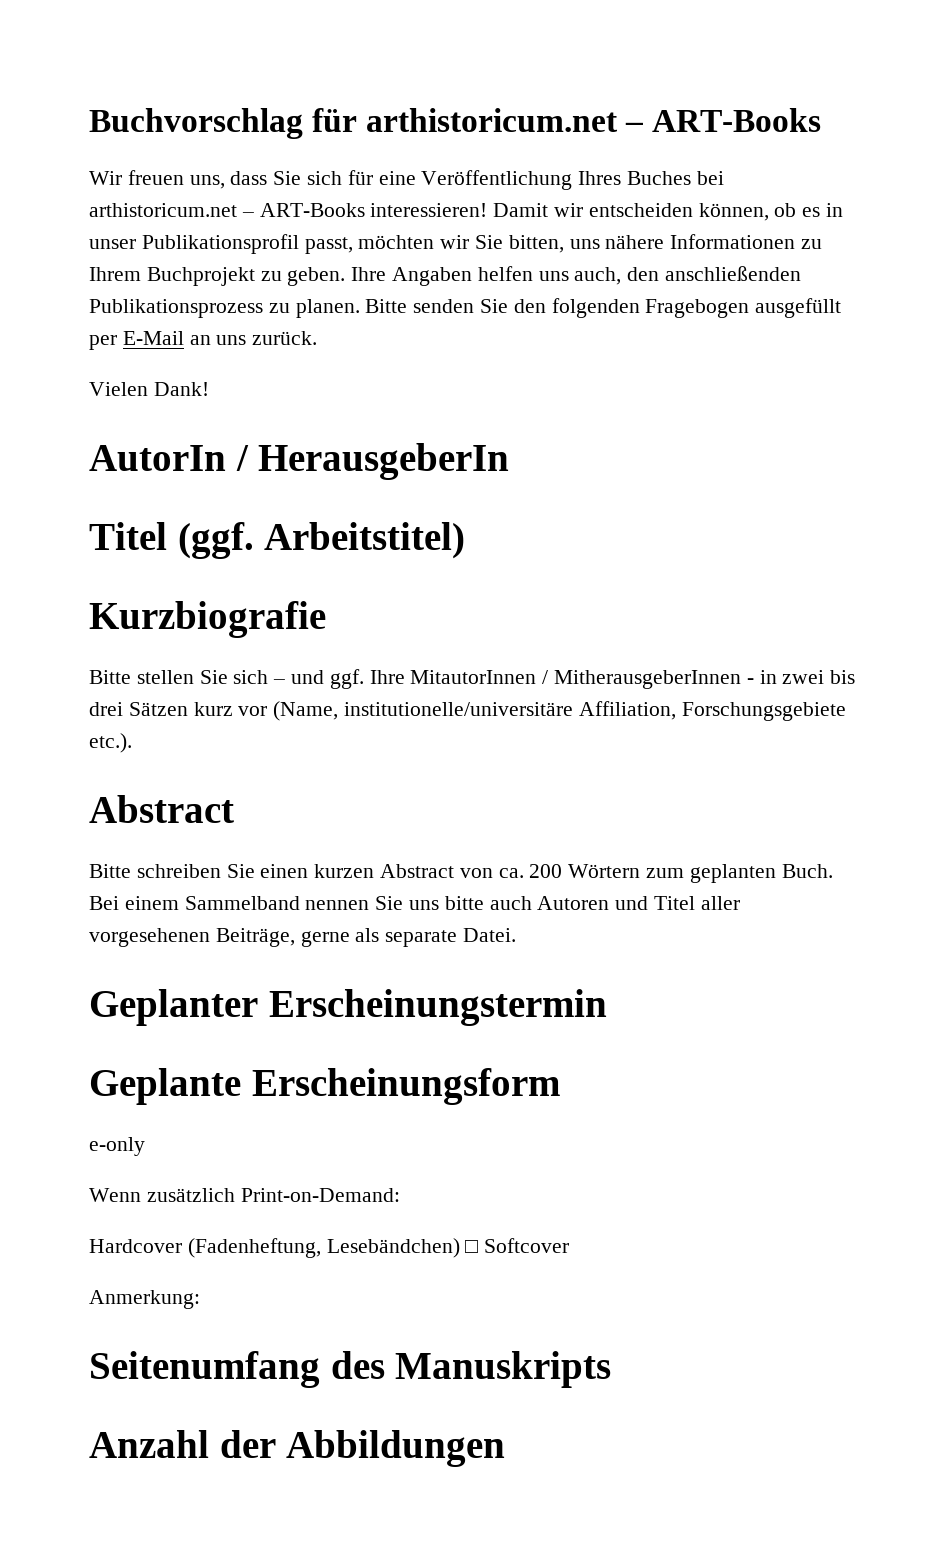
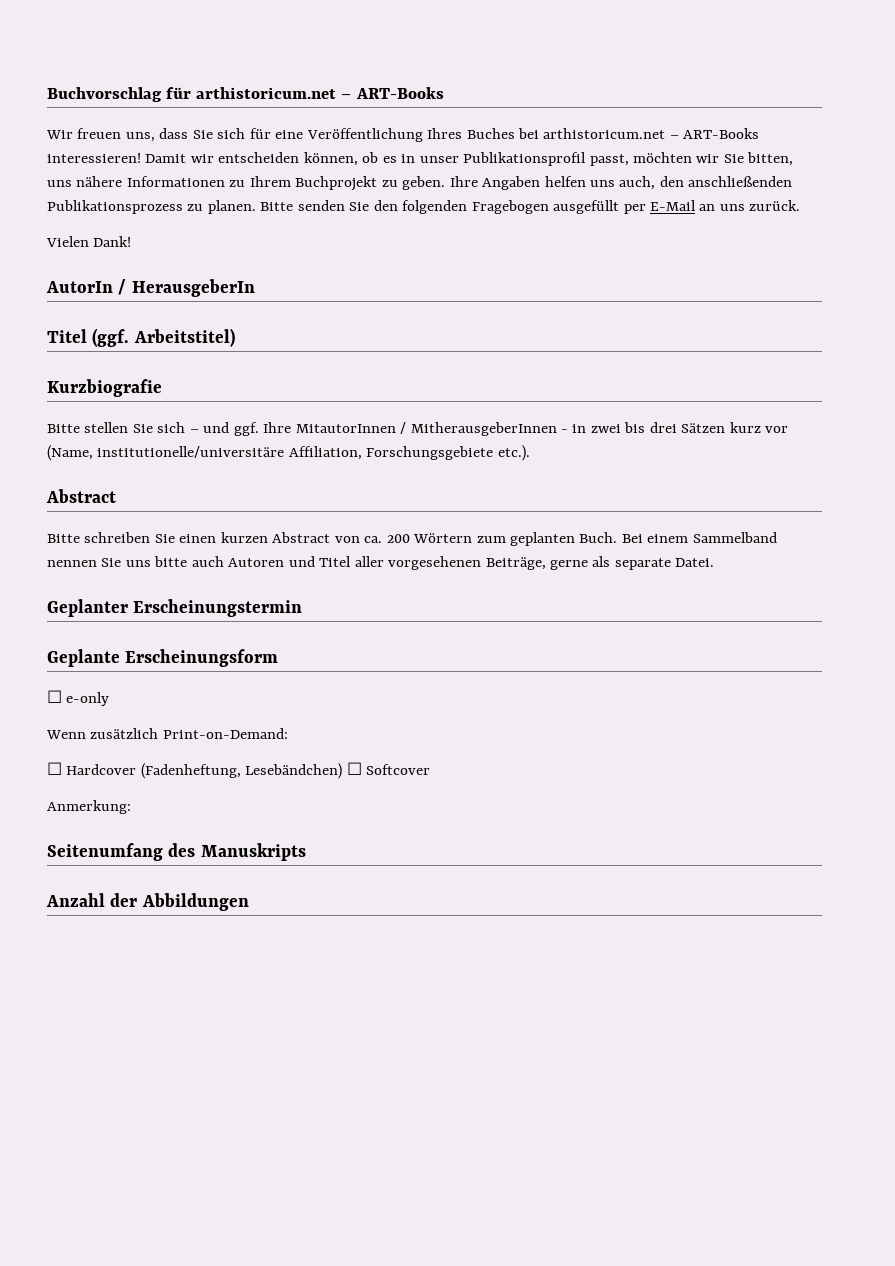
- e-only
+ ☐ e-only
- Hardcover (Fadenheftung, Lesebändchen) □ Softcover
+ ☐ Hardcover (Fadenheftung, Lesebändchen) ☐ Softcover

